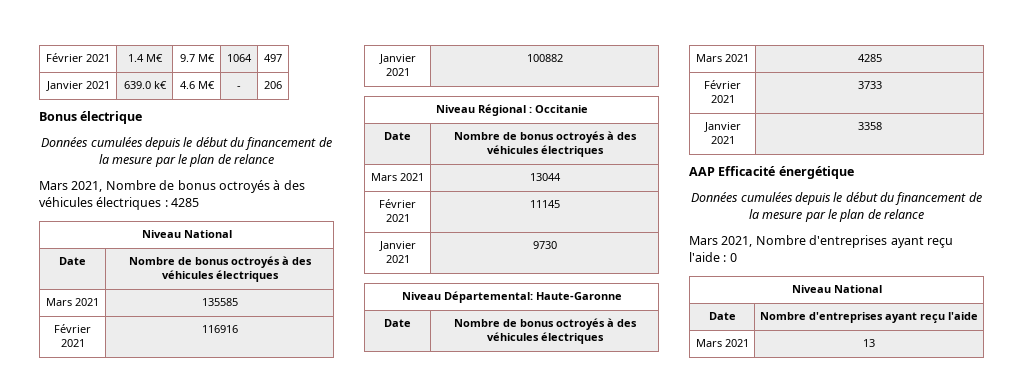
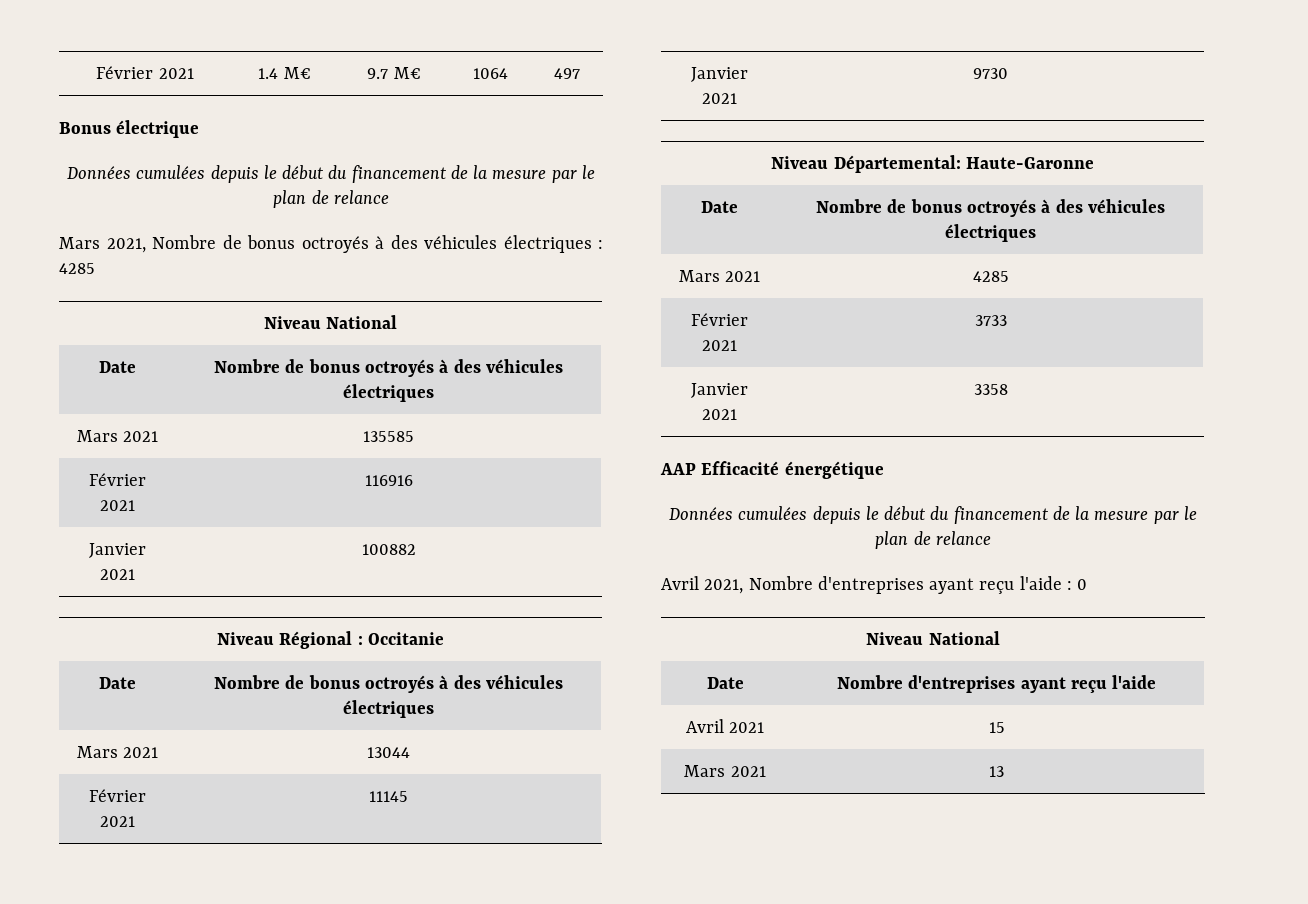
- Janvier 2021 | 639.0 k€ | 4.6 M€ | - | 206
- Mars 2021, Nombre d'entreprises ayant reçu l'aide : 0
+ Avril 2021, Nombre d'entreprises ayant reçu l'aide : 0
+ Avril 2021 | 15

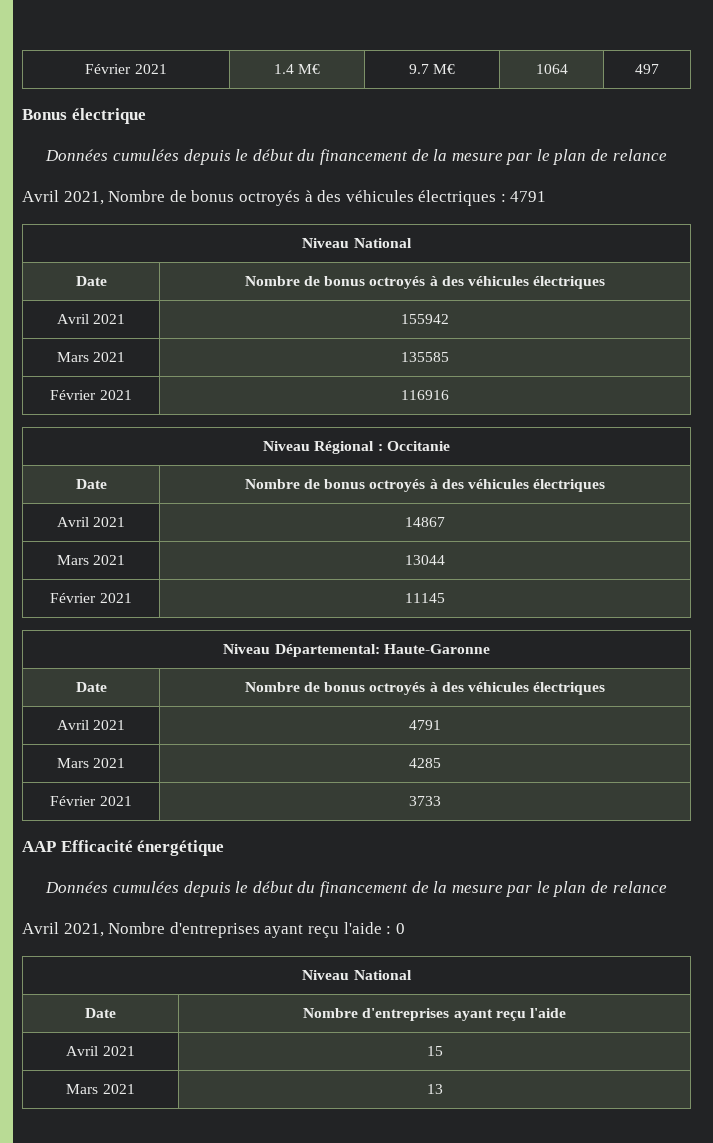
- Mars 2021, Nombre de bonus octroyés à des véhicules électriques : 4285
+ Avril 2021, Nombre de bonus octroyés à des véhicules électriques : 4791
+ Avril 2021 | 155942
- Janvier 2021 | 100882
+ Avril 2021 | 14867
- Janvier 2021 | 9730
+ Avril 2021 | 4791
- Janvier 2021 | 3358

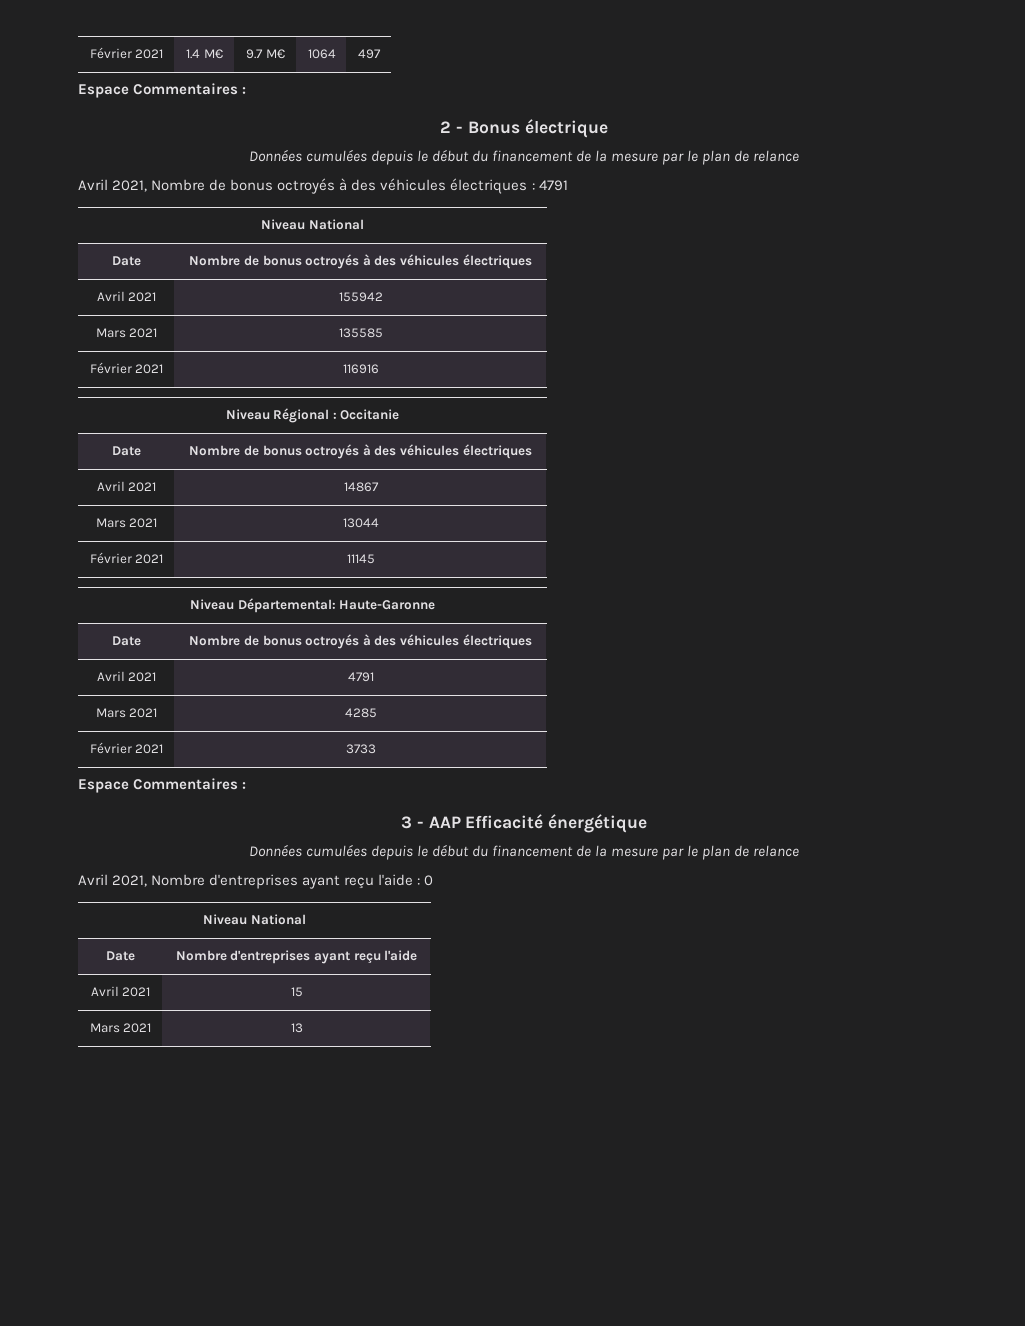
  Février 2021 | 1.4 M€ | 9.7 M€ | 1064 | 497
- Bonus électrique
+ Espace Commentaires :
+ 2 - Bonus électrique
  Février 2021 | 3733
- AAP Efficacité énergétique
+ Espace Commentaires :
+ 3 - AAP Efficacité énergétique

